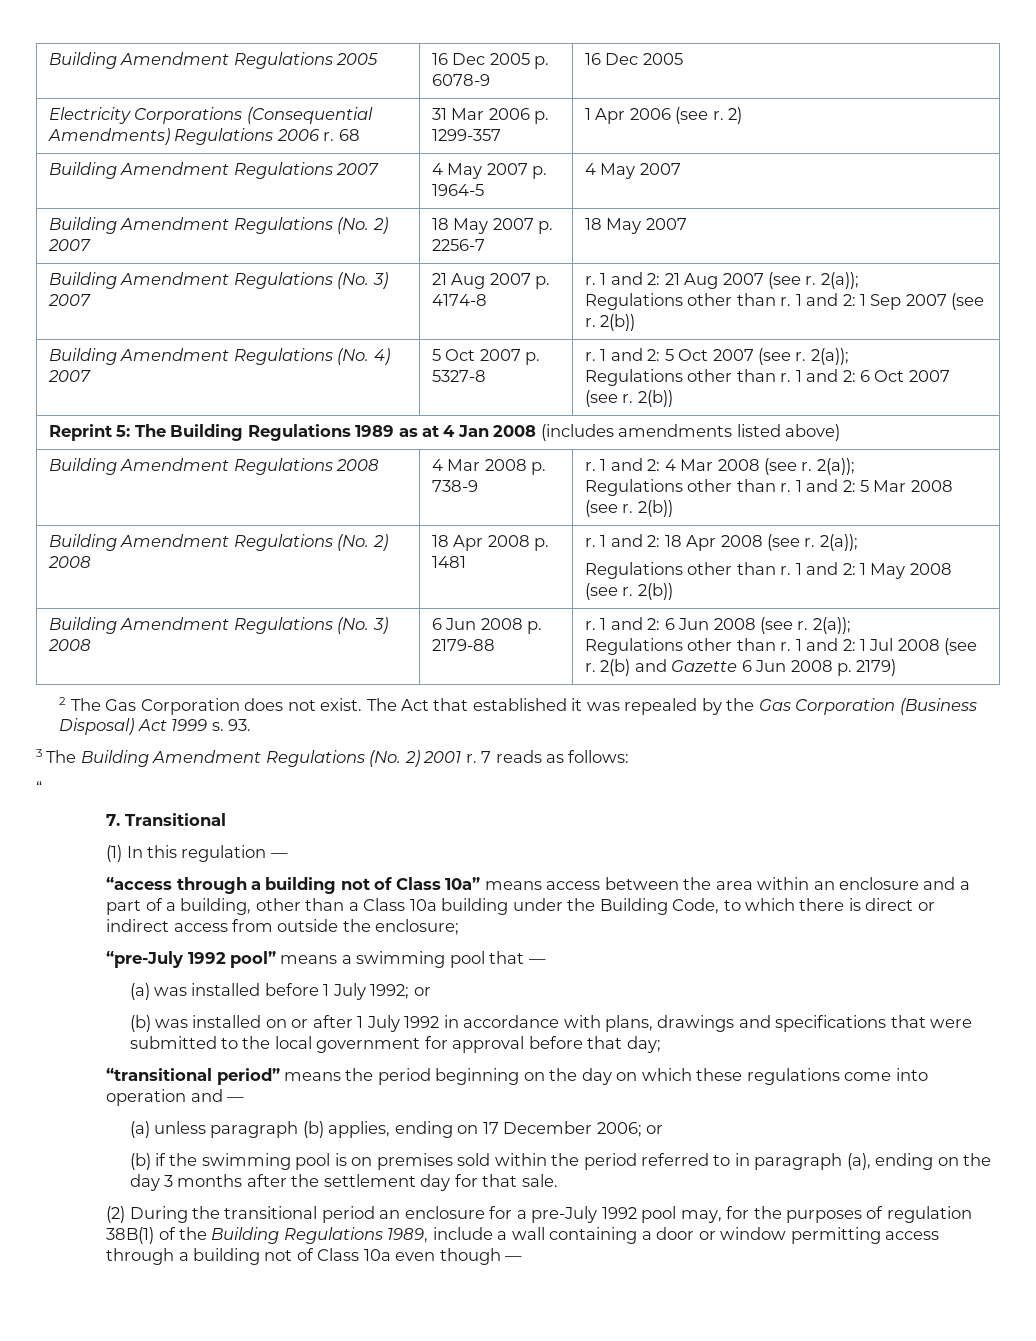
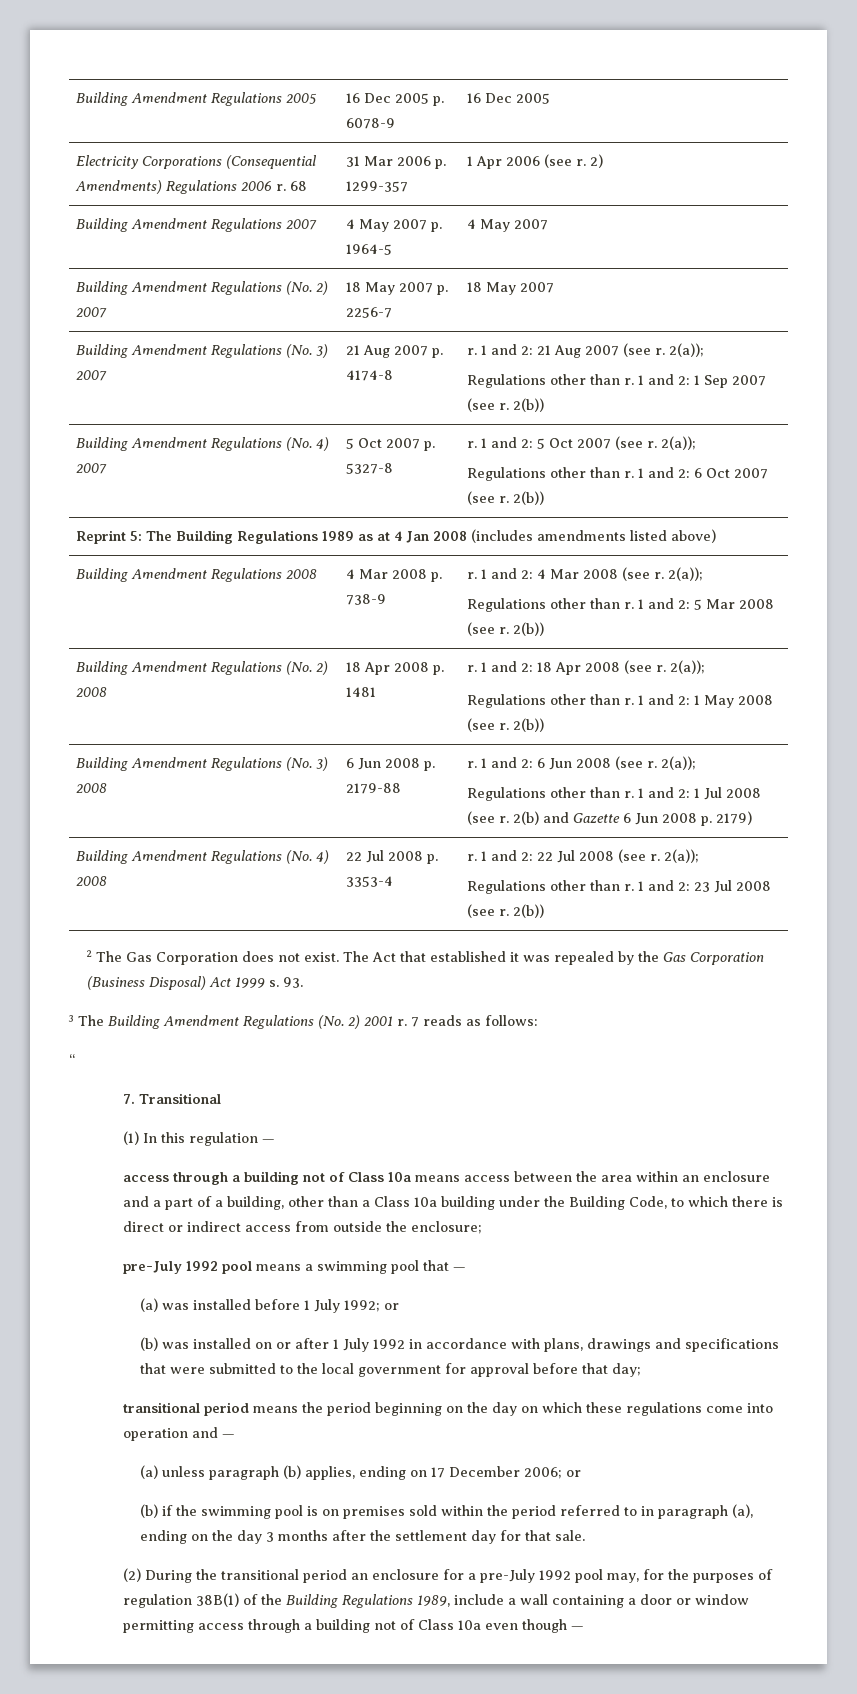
+ Building Amendment Regulations (No. 4) 2008 | 22 Jul 2008 p. 3353-4 | r. 1 and 2: 22 Jul 2008 (see r. 2(a));
+ Regulations other than r. 1 and 2: 23 Jul 2008 (see r. 2(b))
- “access through a building not of Class 10a” means access between the area within an enclosure and a part of a building, other than a Class 10a building under the Building Code, to which there is direct or indirect access from outside the enclosure;
+ access through a building not of Class 10a means access between the area within an enclosure and a part of a building, other than a Class 10a building under the Building Code, to which there is direct or indirect access from outside the enclosure;
- “pre-July 1992 pool” means a swimming pool that —
+ pre-July 1992 pool means a swimming pool that —
- “transitional period” means the period beginning on the day on which these regulations come into operation and —
+ transitional period means the period beginning on the day on which these regulations come into operation and —

